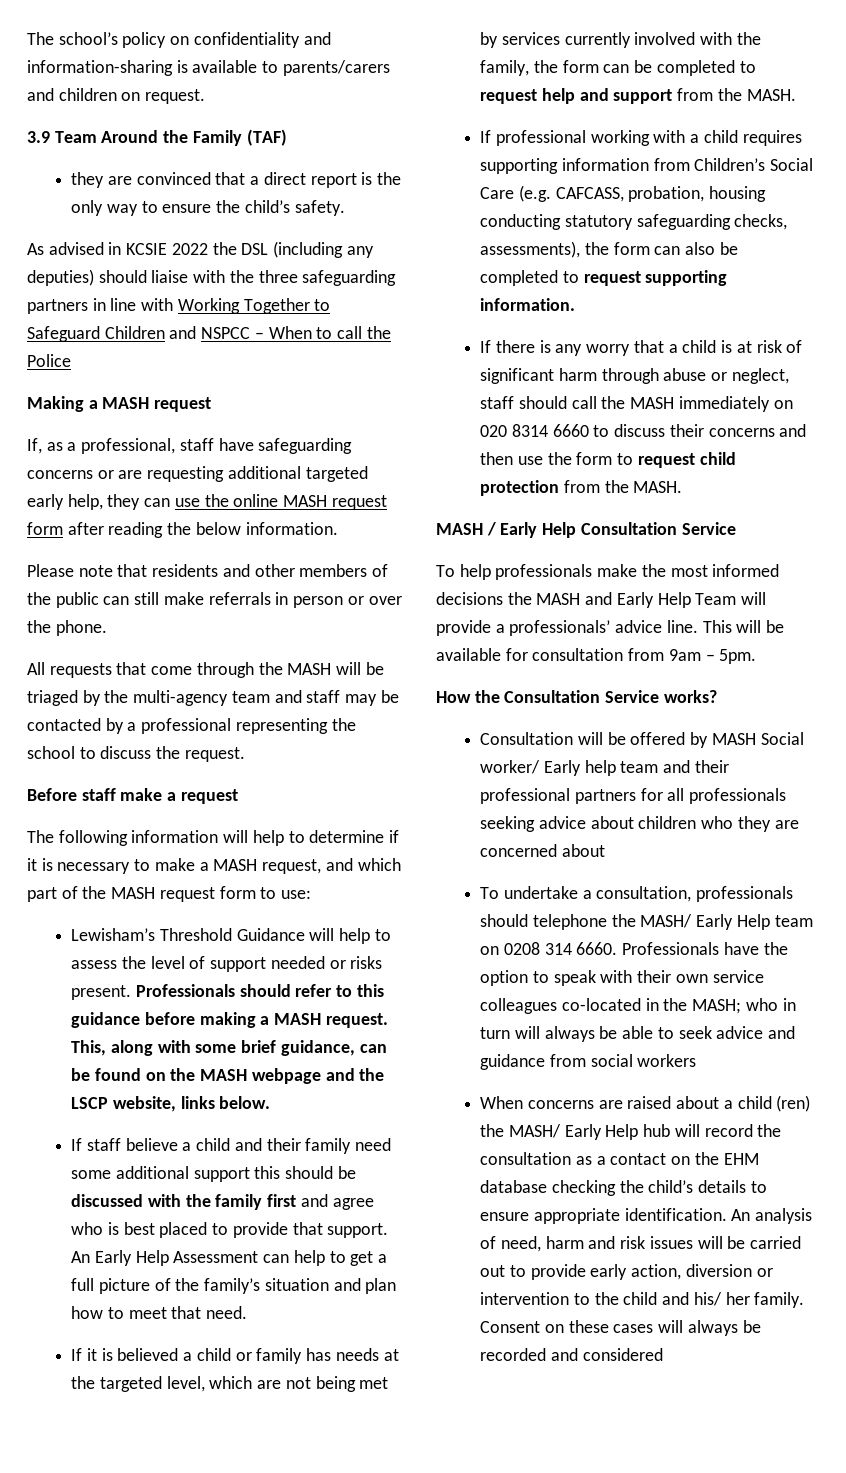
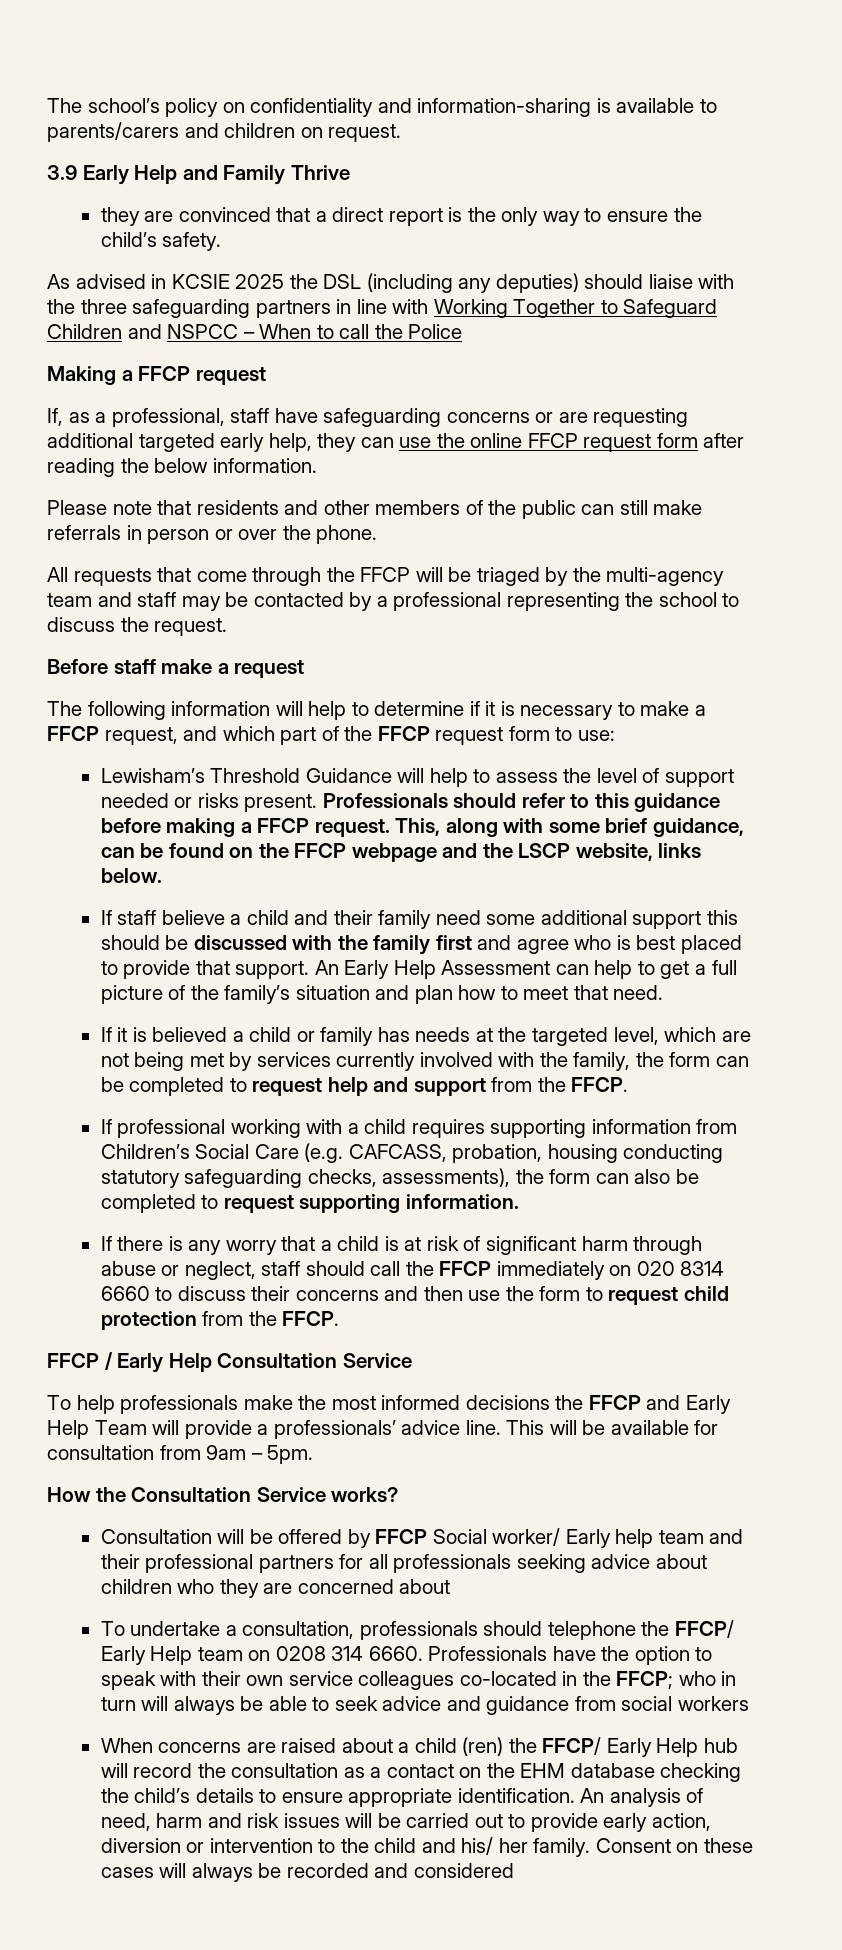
- 3.9 Team Around the Family (TAF)
+ 3.9 Early Help and Family Thrive
- As advised in KCSIE 2022 the DSL (including any deputies) should liaise with the three safeguarding partners in line with Working Together to Safeguard Children and NSPCC – When to call the Police
+ As advised in KCSIE 2025 the DSL (including any deputies) should liaise with the three safeguarding partners in line with Working Together to Safeguard Children and NSPCC – When to call the Police
- Making a MASH request
+ Making a FFCP request
- If, as a professional, staff have safeguarding concerns or are requesting additional targeted early help, they can use the online MASH request form after reading the below information.
+ If, as a professional, staff have safeguarding concerns or are requesting additional targeted early help, they can use the online FFCP request form after reading the below information.
- All requests that come through the MASH will be triaged by the multi-agency team and staff may be contacted by a professional representing the school to discuss the request.
+ All requests that come through the FFCP will be triaged by the multi-agency team and staff may be contacted by a professional representing the school to discuss the request.
- The following information will help to determine if it is necessary to make a MASH request, and which part of the MASH request form to use:
+ The following information will help to determine if it is necessary to make a FFCP request, and which part of the FFCP request form to use:
- Professionals should refer to this guidance before making a MASH request.
+ Professionals should refer to this guidance before making a FFCP request.
- This, along with some brief guidance, can be found on the MASH webpage and the LSCP website, links below.
+ This, along with some brief guidance, can be found on the FFCP webpage and the LSCP website, links below.
- If it is believed a child or family has needs at the targeted level, which are not being met by services currently involved with the family, the form can be completed to request help and support from the MASH.
+ If it is believed a child or family has needs at the targeted level, which are not being met by services currently involved with the family, the form can be completed to request help and support from the FFCP.
- If there is any worry that a child is at risk of significant harm through abuse or neglect, staff should call the MASH immediately on 020 8314 6660 to discuss their concerns and then use the form to request child protection from the MASH.
- MASH / Early Help Consultation Service
+ If there is any worry that a child is at risk of significant harm through abuse or neglect, staff should call the FFCP immediately on 020 8314 6660 to discuss their concerns and then use the form to request child protection from the FFCP.
+ FFCP / Early Help Consultation Service
- To help professionals make the most informed decisions the MASH and Early Help Team will provide a professionals’ advice line.
+ To help professionals make the most informed decisions the FFCP and Early Help Team will provide a professionals’ advice line.
- Consultation will be offered by MASH Social worker/ Early help team and their professional partners for all professionals seeking advice about children who they are concerned about
+ Consultation will be offered by FFCP Social worker/ Early help team and their professional partners for all professionals seeking advice about children who they are concerned about
- To undertake a consultation, professionals should telephone the MASH/ Early Help team on 0208 314 6660.
+ To undertake a consultation, professionals should telephone the FFCP/ Early Help team on 0208 314 6660.
- Professionals have the option to speak with their own service colleagues co-located in the MASH; who in turn will always be able to seek advice and guidance from social workers
+ Professionals have the option to speak with their own service colleagues co-located in the FFCP; who in turn will always be able to seek advice and guidance from social workers
- When concerns are raised about a child (ren) the MASH/ Early Help hub will record the consultation as a contact on the EHM database checking the child’s details to ensure appropriate identification.
+ When concerns are raised about a child (ren) the FFCP/ Early Help hub will record the consultation as a contact on the EHM database checking the child’s details to ensure appropriate identification.

